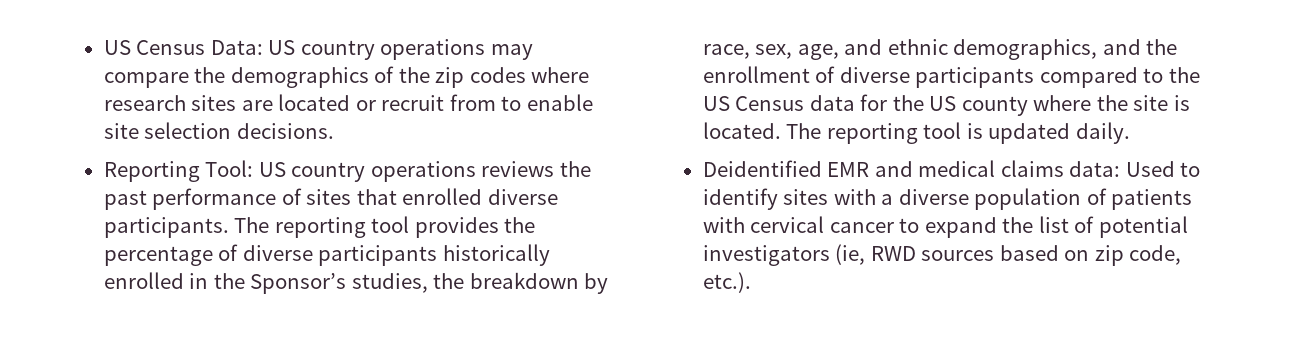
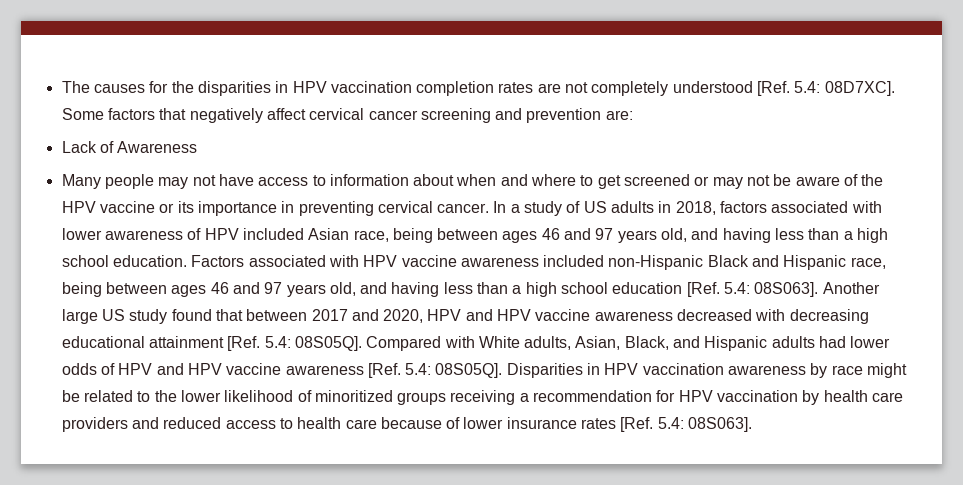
- US Census Data: US country operations may compare the demographics of the zip codes where research sites are located or recruit from to enable site selection decisions.
- Reporting Tool: US country operations reviews the past performance of sites that enrolled diverse participants. The reporting tool provides the percentage of diverse participants historically enrolled in the Sponsor’s studies, the breakdown by race, sex, age, and ethnic demographics, and the enrollment of diverse participants compared to the US Census data for the US county where the site is located. The reporting tool is updated daily.
- Deidentified EMR and medical claims data: Used to identify sites with a diverse population of patients with cervical cancer to expand the list of potential investigators (ie, RWD sources based on zip code, etc.).
+ The causes for the disparities in HPV vaccination completion rates are not completely understood [Ref. 5.4: 08D7XC]. Some factors that negatively affect cervical cancer screening and prevention are:
+ Lack of Awareness
+ Many people may not have access to information about when and where to get screened or may not be aware of the HPV vaccine or its importance in preventing cervical cancer. In a study of US adults in 2018, factors associated with lower awareness of HPV included Asian race, being between ages 46 and 97 years old, and having less than a high school education. Factors associated with HPV vaccine awareness included non-Hispanic Black and Hispanic race, being between ages 46 and 97 years old, and having less than a high school education [Ref. 5.4: 08S063]. Another large US study found that between 2017 and 2020, HPV and HPV vaccine awareness decreased with decreasing educational attainment [Ref. 5.4: 08S05Q]. Compared with White adults, Asian, Black, and Hispanic adults had lower odds of HPV and HPV vaccine awareness [Ref. 5.4: 08S05Q]. Disparities in HPV vaccination awareness by race might be related to the lower likelihood of minoritized groups receiving a recommendation for HPV vaccination by health care providers and reduced access to health care because of lower insurance rates [Ref. 5.4: 08S063].

